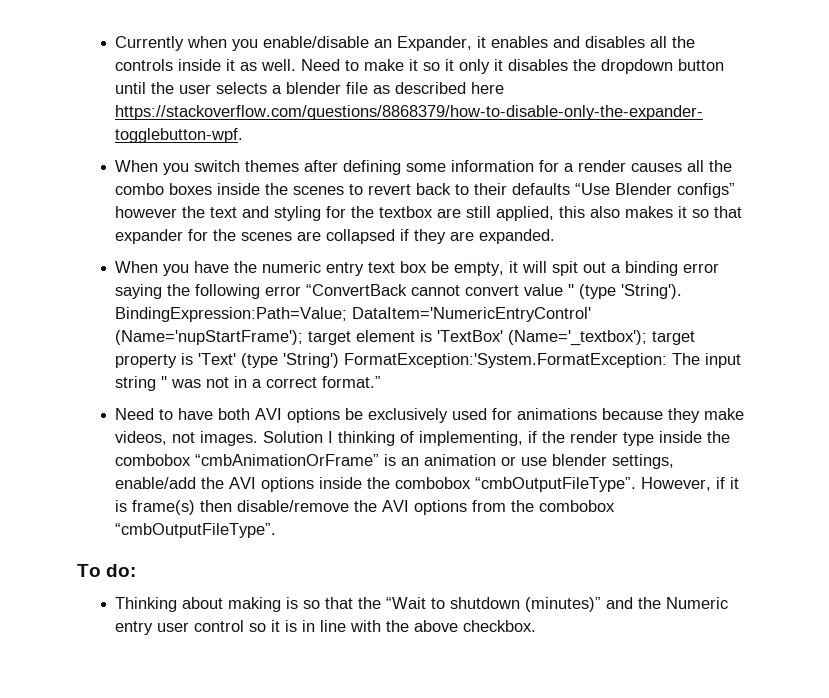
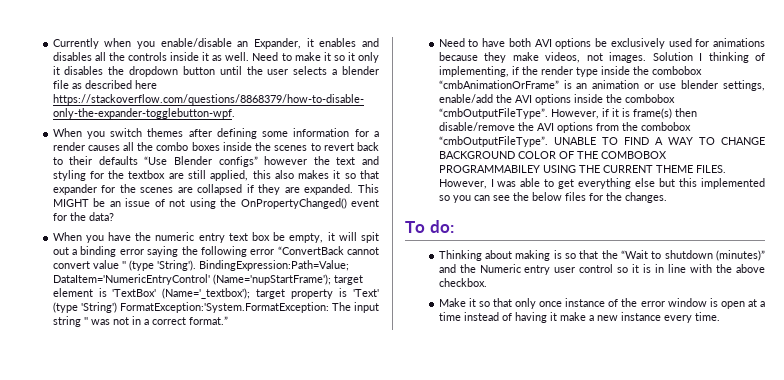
+ This MIGHT be an issue of not using the OnPropertyChanged() event for the data?
+ UNABLE TO FIND A WAY TO CHANGE BACKGROUND COLOR OF THE COMBOBOX PROGRAMMABILEY USING THE CURRENT THEME FILES. However, I was able to get everything else but this implemented so you can see the below files for the changes.
+ Make it so that only once instance of the error window is open at a time instead of having it make a new instance every time.

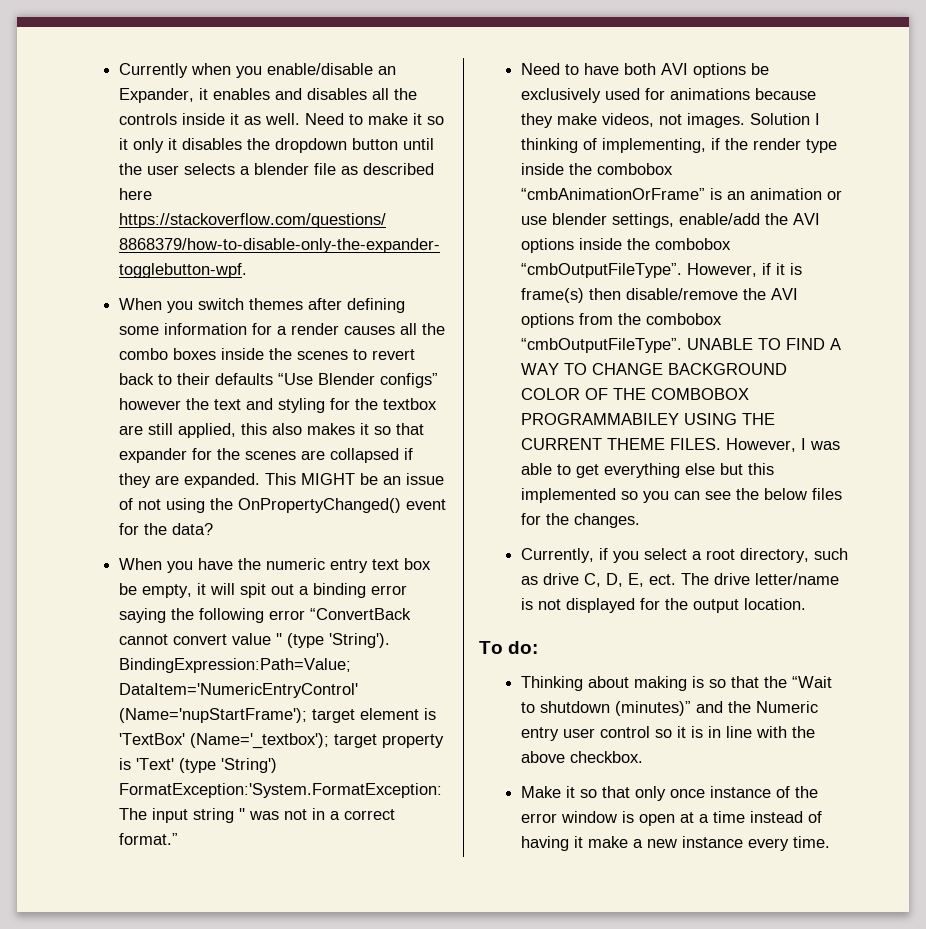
+ Currently, if you select a root directory, such as drive C, D, E, ect. The drive letter/name is not displayed for the output location.

